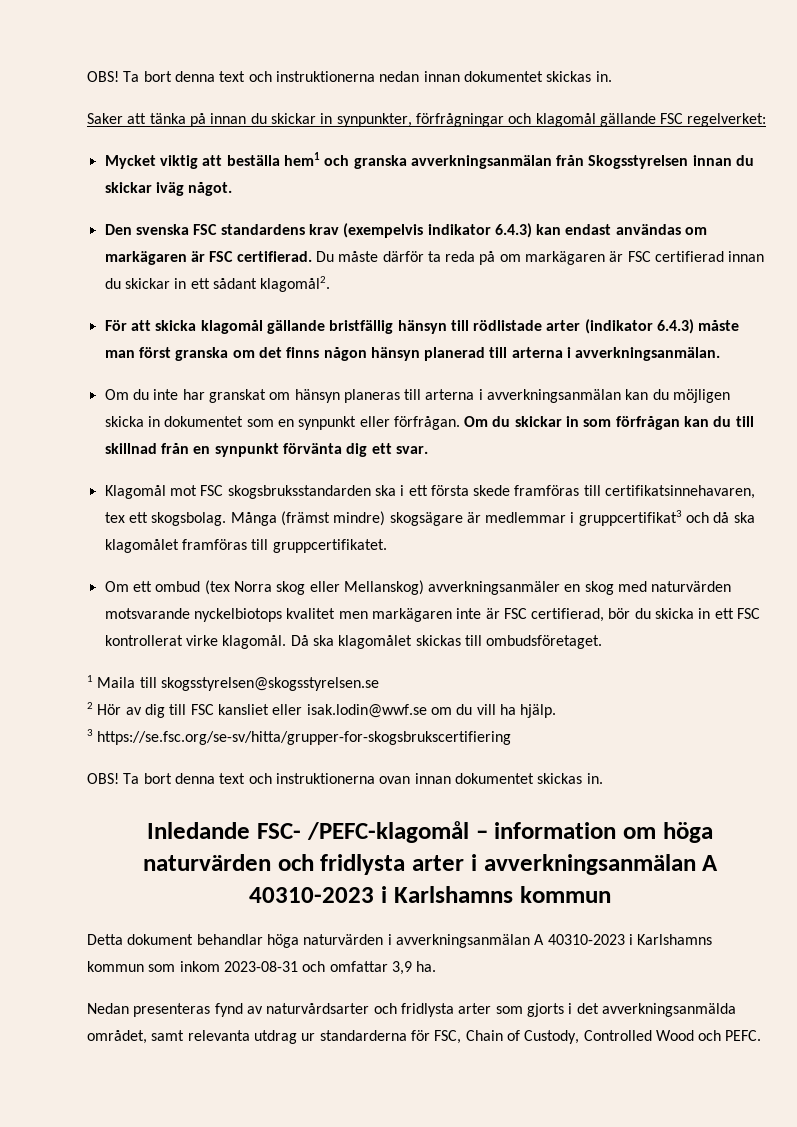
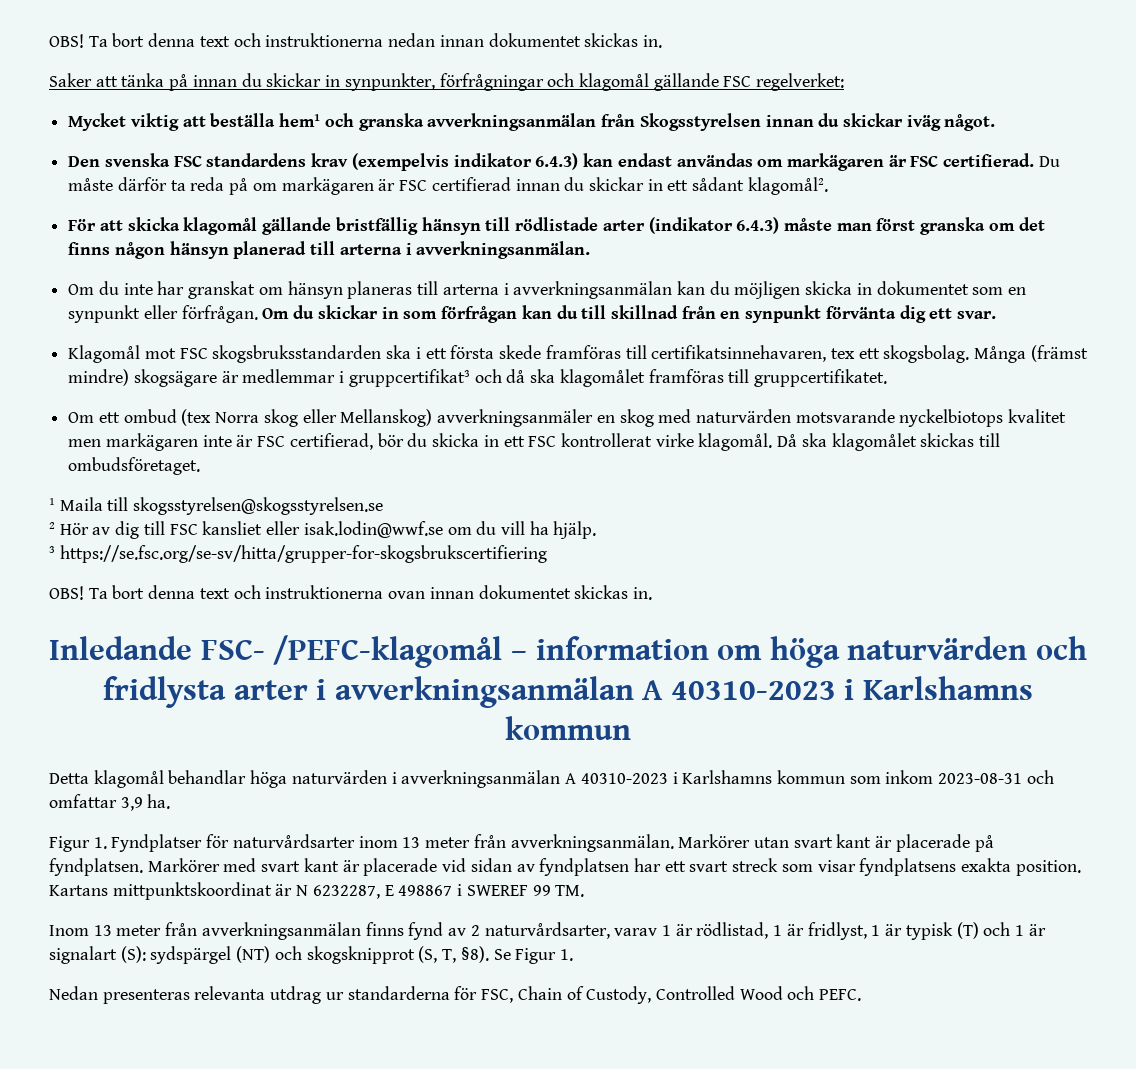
- Detta dokument behandlar höga naturvärden i avverkningsanmälan A 40310-2023 i Karlshamns kommun som inkom 2023-08-31 och omfattar 3,9 ha.
+ Detta klagomål behandlar höga naturvärden i avverkningsanmälan A 40310-2023 i Karlshamns kommun som inkom 2023-08-31 och omfattar 3,9 ha.
- Nedan presenteras fynd av naturvårdsarter och fridlysta arter som gjorts i det avverkningsanmälda området, samt relevanta utdrag ur standarderna för FSC, Chain of Custody, Controlled Wood och PEFC.
+ Figur 1. Fyndplatser för naturvårdsarter inom 13 meter från avverkningsanmälan. Markörer utan svart kant är placerade på fyndplatsen. Markörer med svart kant är placerade vid sidan av fyndplatsen har ett svart streck som visar fyndplatsens exakta position. Kartans mittpunktskoordinat är N 6232287, E 498867 i SWEREF 99 TM.
+ Inom 13 meter från avverkningsanmälan finns fynd av 2 naturvårdsarter, varav 1 är rödlistad, 1 är fridlyst, 1 är typisk (T) och 1 är signalart (S): sydspärgel (NT) och skogsknipprot (S, T, §8). Se Figur 1.
+ Nedan presenteras relevanta utdrag ur standarderna för FSC, Chain of Custody, Controlled Wood och PEFC.

